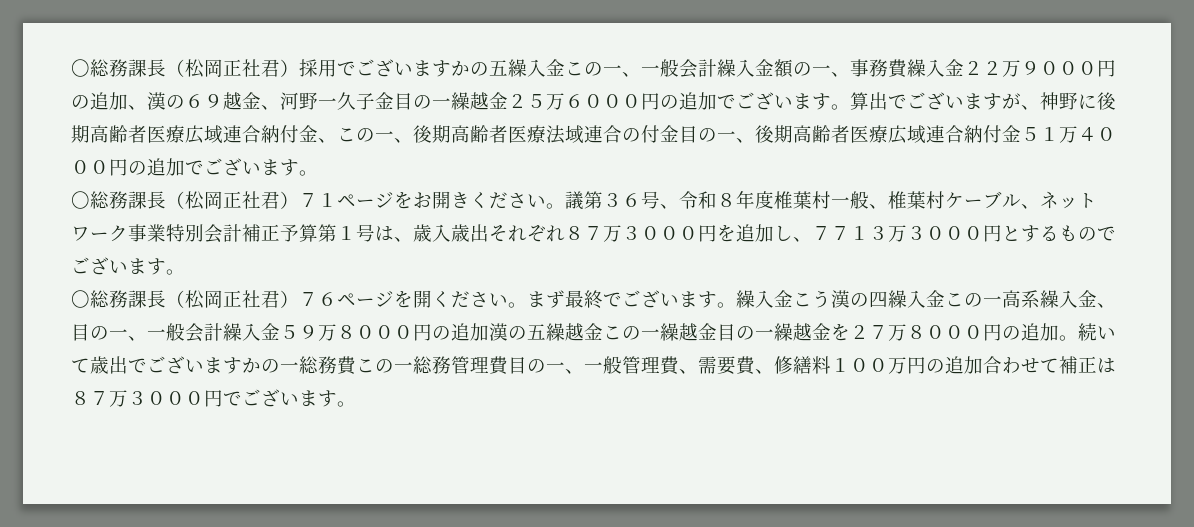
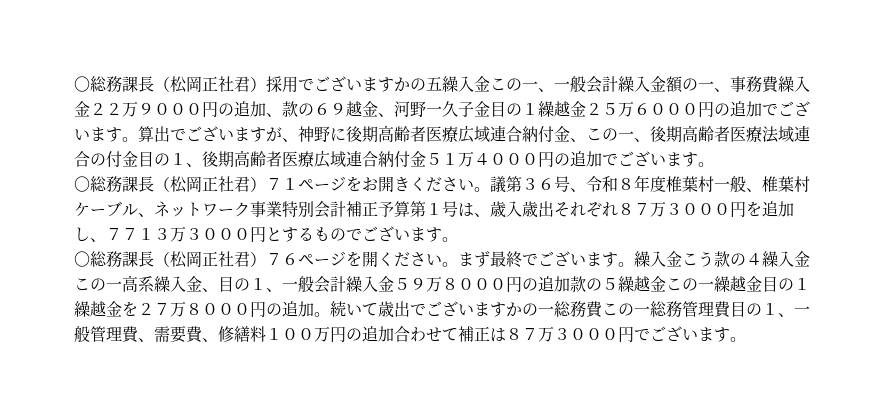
- 〇総務課長（松岡正社君）採用でございますかの五繰入金この一、一般会計繰入金額の一、事務費繰入金２２万９０００円の追加、漢の６９越金、河野一久子金目の一繰越金２５万６０００円の追加でございます。
+ 〇総務課長（松岡正社君）採用でございますかの五繰入金この一、一般会計繰入金額の一、事務費繰入金２２万９０００円の追加、款の６９越金、河野一久子金目の１繰越金２５万６０００円の追加でございます。
- 算出でございますが、神野に後期高齢者医療広域連合納付金、この一、後期高齢者医療法域連合の付金目の一、後期高齢者医療広域連合納付金５１万４０００円の追加でございます。
+ 算出でございますが、神野に後期高齢者医療広域連合納付金、この一、後期高齢者医療法域連合の付金目の１、後期高齢者医療広域連合納付金５１万４０００円の追加でございます。
- 繰入金こう漢の四繰入金この一高系繰入金、目の一、一般会計繰入金５９万８０００円の追加漢の五繰越金この一繰越金目の一繰越金を２７万８０００円の追加。
+ 繰入金こう款の４繰入金この一高系繰入金、目の１、一般会計繰入金５９万８０００円の追加款の５繰越金この一繰越金目の１繰越金を２７万８０００円の追加。
- 続いて歳出でございますかの一総務費この一総務管理費目の一、一般管理費、需要費、修繕料１００万円の追加合わせて補正は８７万３０００円でございます。
+ 続いて歳出でございますかの一総務費この一総務管理費目の１、一般管理費、需要費、修繕料１００万円の追加合わせて補正は８７万３０００円でございます。

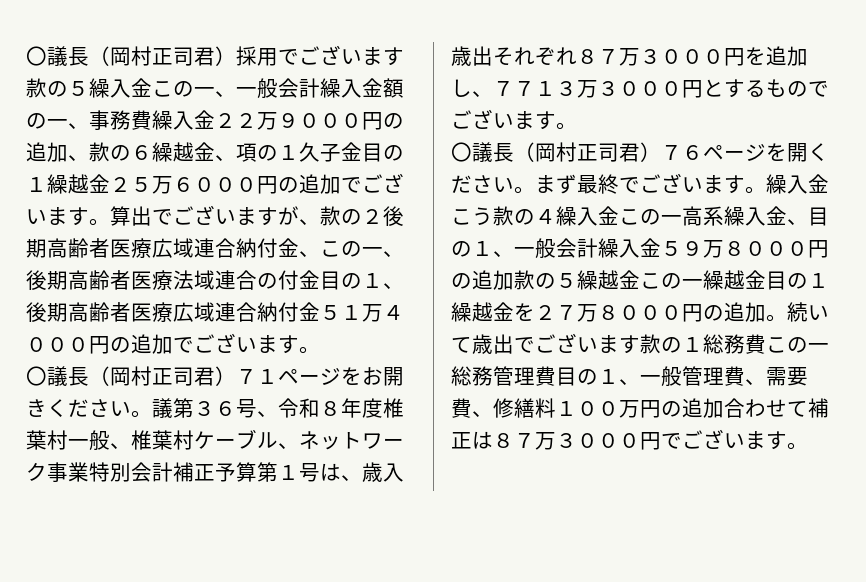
- 〇総務課長（松岡正社君）採用でございますかの五繰入金この一、一般会計繰入金額の一、事務費繰入金２２万９０００円の追加、款の６９越金、河野一久子金目の１繰越金２５万６０００円の追加でございます。
+ 〇議長（岡村正司君）採用でございます款の５繰入金この一、一般会計繰入金額の一、事務費繰入金２２万９０００円の追加、款の６繰越金、項の１久子金目の１繰越金２５万６０００円の追加でございます。
- 算出でございますが、神野に後期高齢者医療広域連合納付金、この一、後期高齢者医療法域連合の付金目の１、後期高齢者医療広域連合納付金５１万４０００円の追加でございます。
+ 算出でございますが、款の２後期高齢者医療広域連合納付金、この一、後期高齢者医療法域連合の付金目の１、後期高齢者医療広域連合納付金５１万４０００円の追加でございます。
- 〇総務課長（松岡正社君）７１ページをお開きください。
+ 〇議長（岡村正司君）７１ページをお開きください。
- 〇総務課長（松岡正社君）７６ページを開ください。
+ 〇議長（岡村正司君）７６ページを開ください。
- 続いて歳出でございますかの一総務費この一総務管理費目の１、一般管理費、需要費、修繕料１００万円の追加合わせて補正は８７万３０００円でございます。
+ 続いて歳出でございます款の１総務費この一総務管理費目の１、一般管理費、需要費、修繕料１００万円の追加合わせて補正は８７万３０００円でございます。

